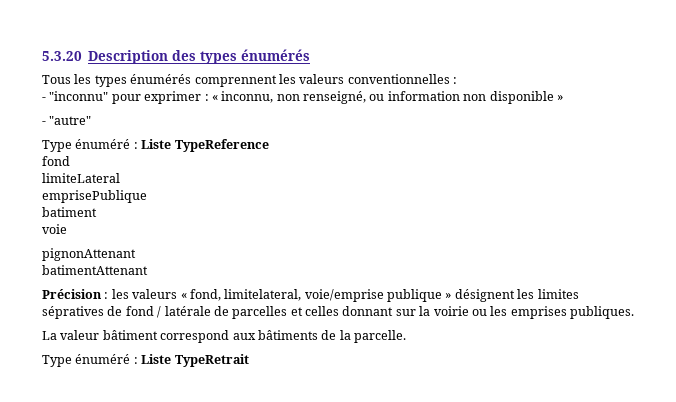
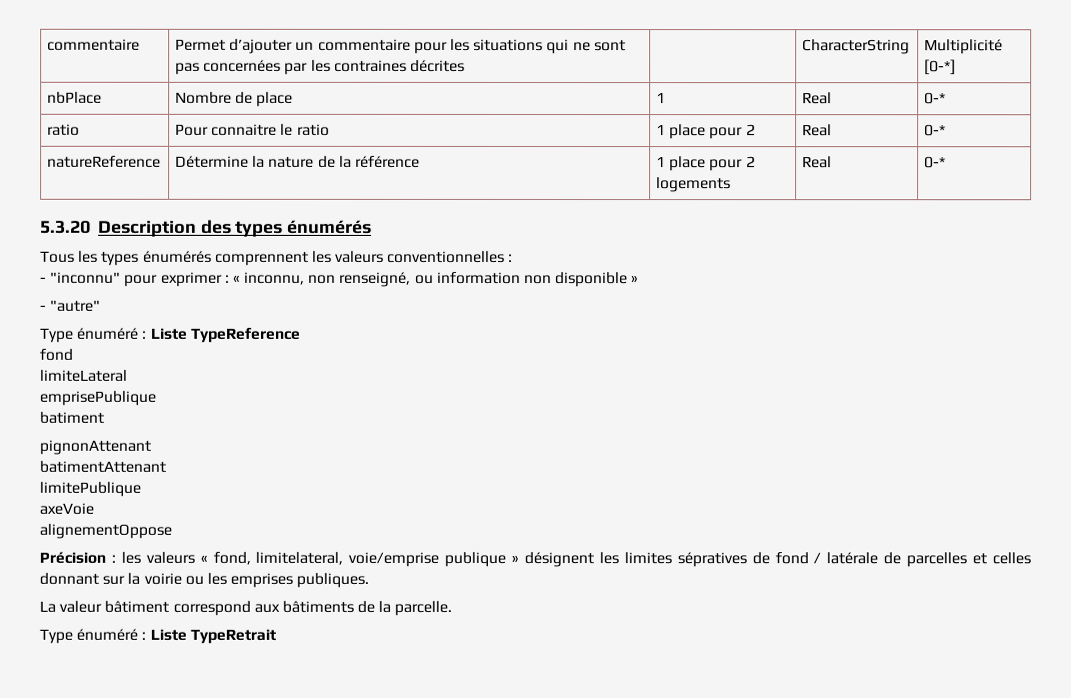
+ commentaire | Permet d’ajouter un commentaire pour les situations qui ne sont pas concernées par les contraines décrites | | CharacterString | Multiplicité [0-*]
+ nbPlace | Nombre de place | 1 | Real | 0-*
+ ratio | Pour connaitre le ratio | 1 place pour 2 | Real | 0-*
+ natureReference | Détermine la nature de la référence | 1 place pour 2 logements | Real | 0-*
- voie
+ limitePublique
+ axeVoie
+ alignementOppose

